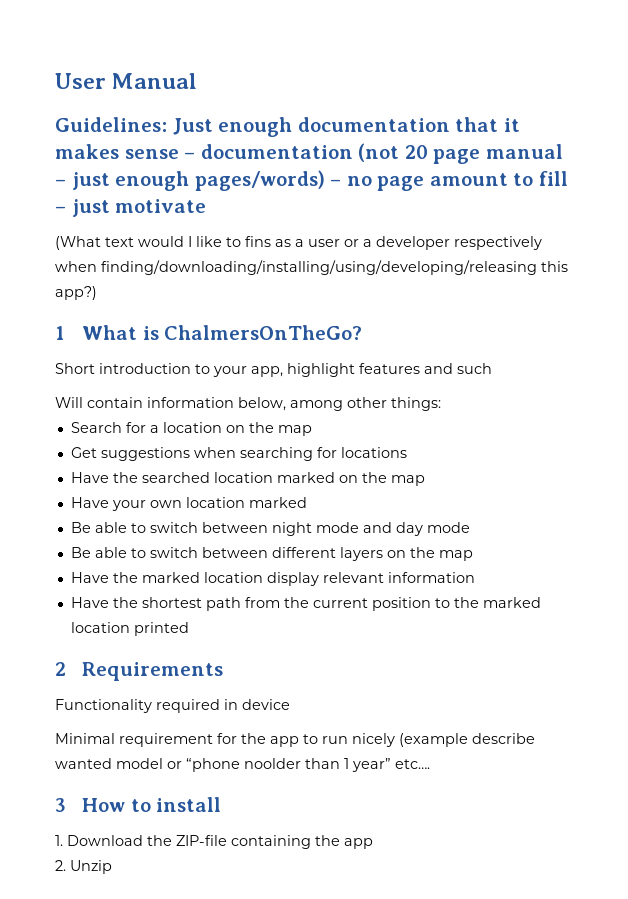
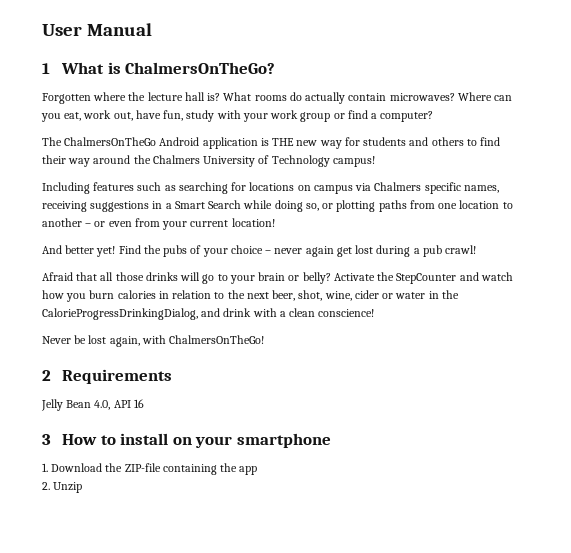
- Guidelines: Just enough documentation that it makes sense – documentation (not 20 page manual – just enough pages/words) – no page amount to fill – just motivate
- (What text would I like to fins as a user or a developer respectively when finding/downloading/installing/using/developing/releasing this app?)
  1 What is ChalmersOnTheGo?
- Short introduction to your app, highlight features and such
- Will contain information below, among other things:
- Search for a location on the map
- Get suggestions when searching for locations
- Have the searched location marked on the map
- Have your own location marked
- Be able to switch between night mode and day mode
- Be able to switch between different layers on the map
- Have the marked location display relevant information
- Have the shortest path from the current position to the marked location printed
+ Forgotten where the lecture hall is? What rooms do actually contain microwaves? Where can you eat, work out, have fun, study with your work group or find a computer?
+ The ChalmersOnTheGo Android application is THE new way for students and others to find their way around the Chalmers University of Technology campus!
+ Including features such as searching for locations on campus via Chalmers specific names, receiving suggestions in a Smart Search while doing so, or plotting paths from one location to another – or even from your current location!
+ And better yet! Find the pubs of your choice – never again get lost during a pub crawl!
+ Afraid that all those drinks will go to your brain or belly? Activate the StepCounter and watch how you burn calories in relation to the next beer, shot, wine, cider or water in the CalorieProgressDrinkingDialog, and drink with a clean conscience!
+ Never be lost again, with ChalmersOnTheGo!
  2 Requirements
- Functionality required in device
- Minimal requirement for the app to run nicely (example describe wanted model or “phone noolder than 1 year” etc….
+ Jelly Bean 4.0, API 16
- 3 How to install
+ 3 How to install on your smartphone

